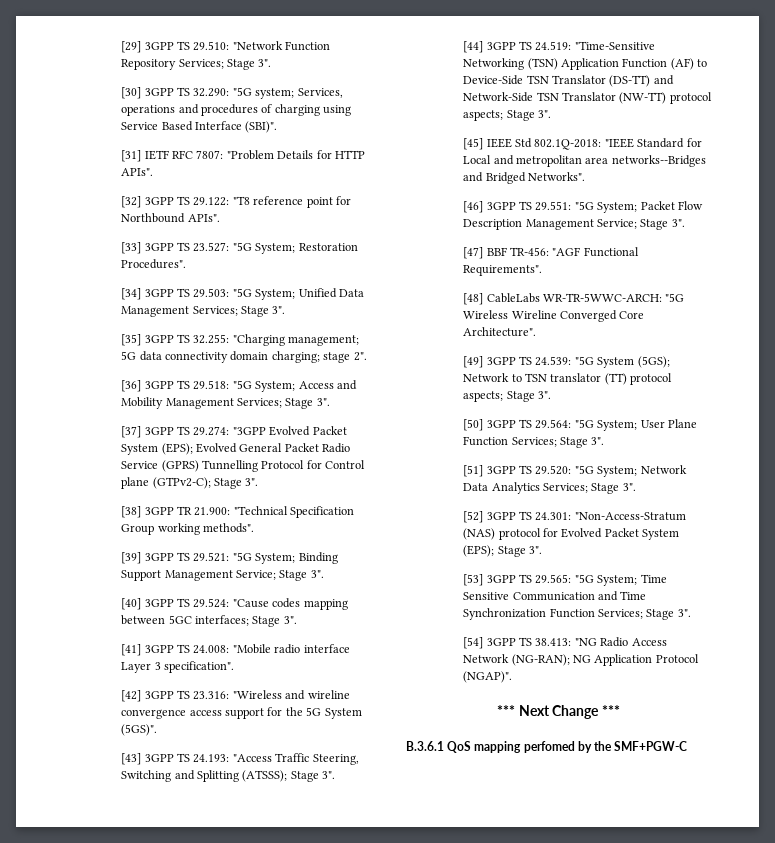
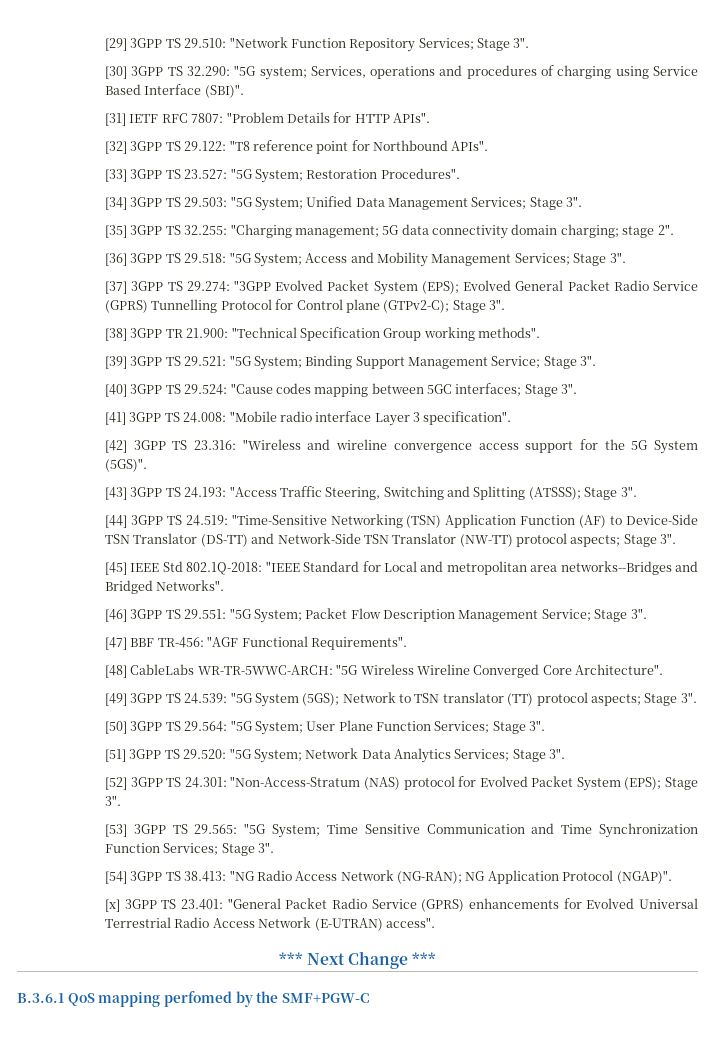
+ [x] 3GPP TS 23.401: "General Packet Radio Service (GPRS) enhancements for Evolved Universal Terrestrial Radio Access Network (E-UTRAN) access".

